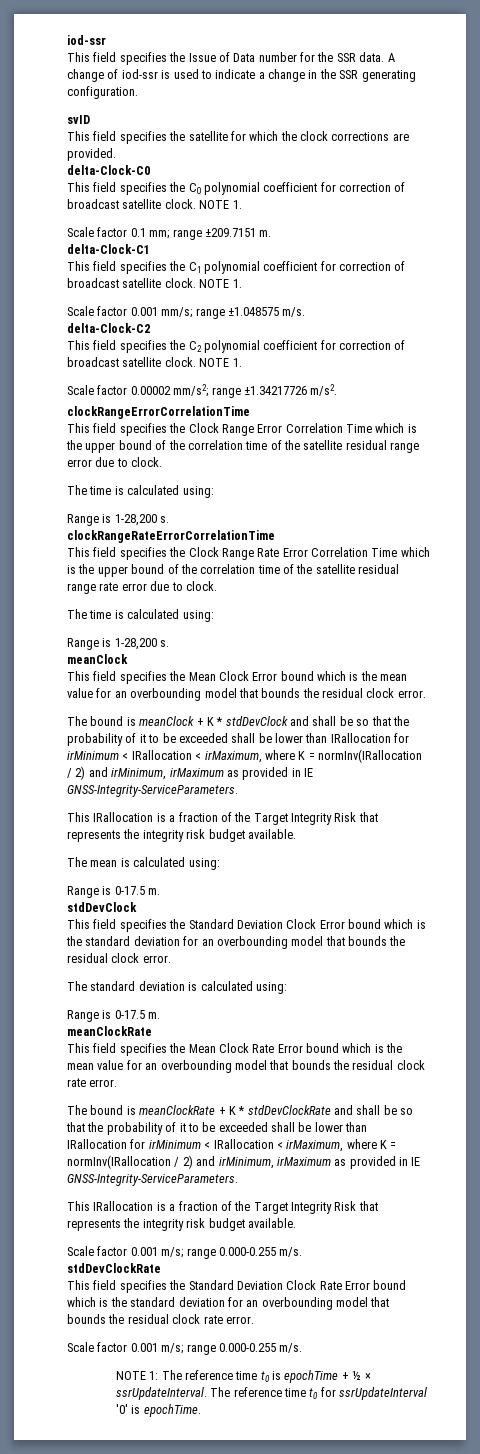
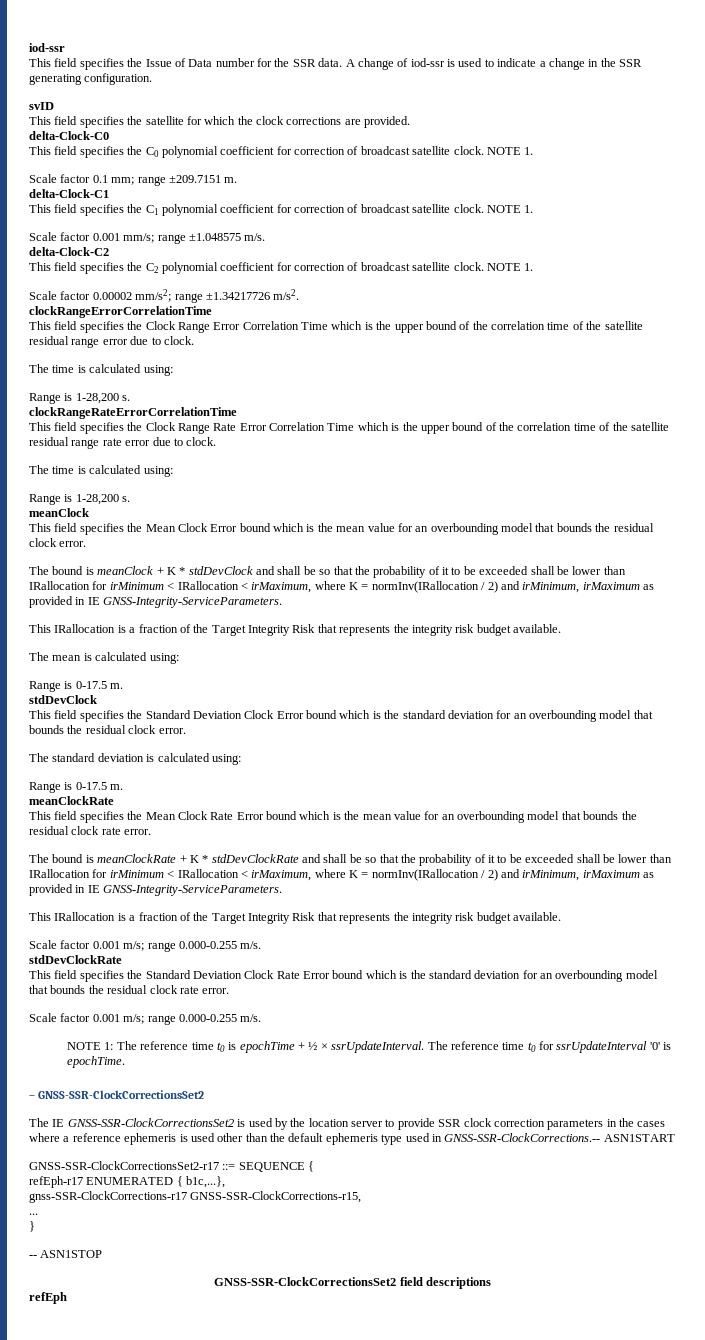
+ – GNSS-SSR-ClockCorrectionsSet2
+ The IE GNSS-SSR-ClockCorrectionsSet2 is used by the location server to provide SSR clock correction parameters in the cases where a reference ephemeris is used other than the default ephemeris type used in GNSS-SSR-ClockCorrections.-- ASN1START
+ GNSS-SSR-ClockCorrectionsSet2-r17 ::= SEQUENCE {
+ refEph-r17 ENUMERATED { b1c,...},
+ gnss-SSR-ClockCorrections-r17 GNSS-SSR-ClockCorrections-r15,
+ ...
+ }
+ -- ASN1STOP
+ GNSS-SSR-ClockCorrectionsSet2 field descriptions
+ refEph

